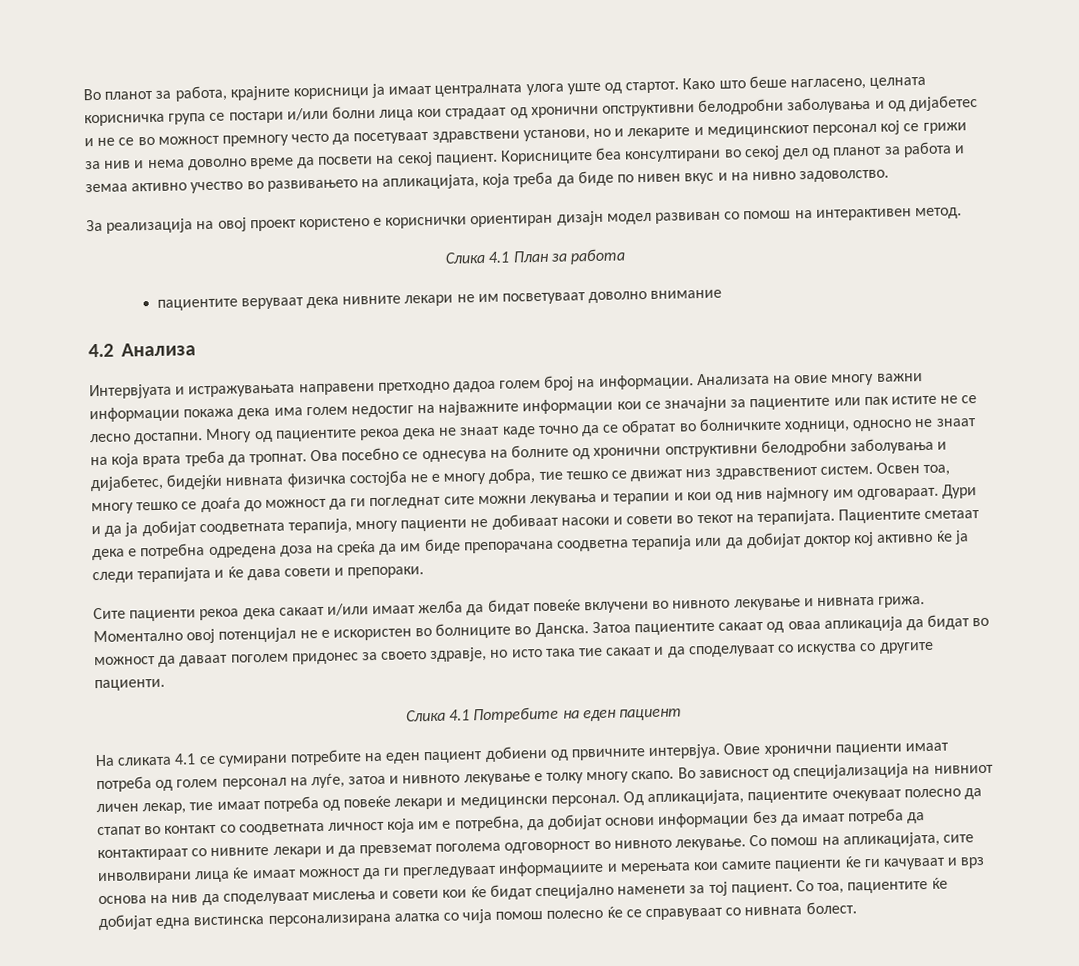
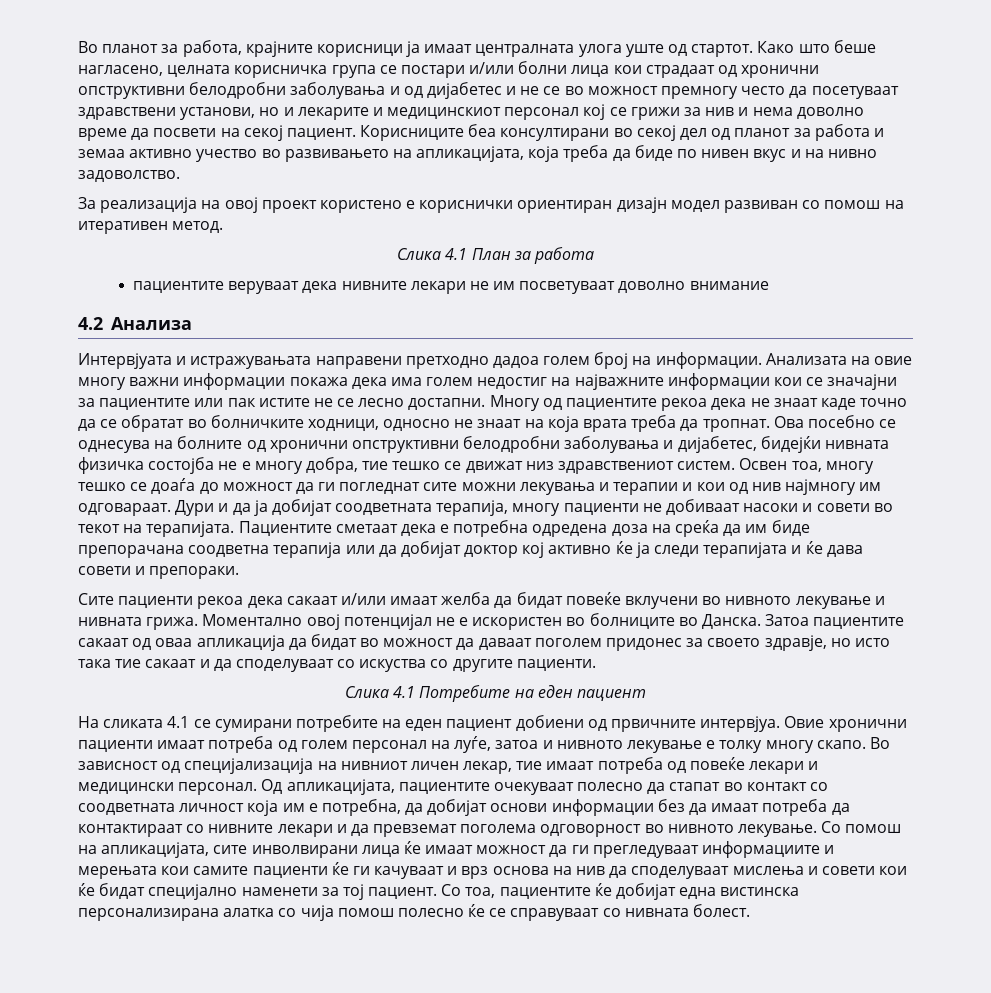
- За реализација на овој проект користено е кориснички ориентиран дизајн модел развиван со помош на интерактивен метод.
+ За реализација на овој проект користено е кориснички ориентиран дизајн модел развиван со помош на итеративен метод.

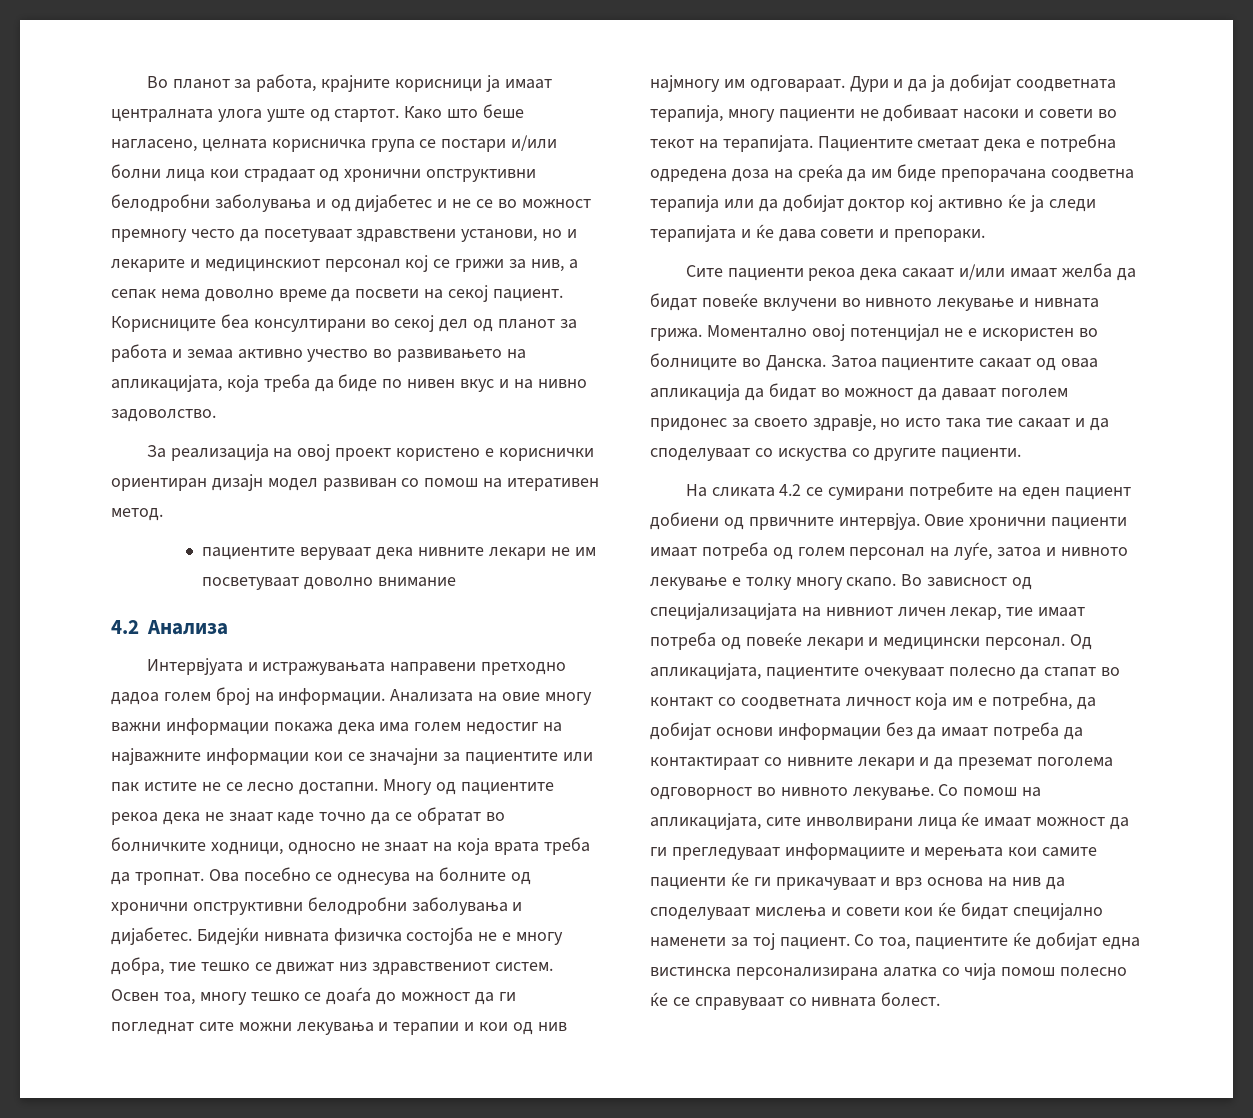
- Како што беше нагласено, целната корисничка група се постари и/или болни лица кои страдаат од хронични опструктивни белодробни заболувања и од дијабетес и не се во можност премногу често да посетуваат здравствени установи, но и лекарите и медицинскиот персонал кој се грижи за нив и нема доволно време да посвети на секој пациент.
+ Како што беше нагласено, целната корисничка група се постари и/или болни лица кои страдаат од хронични опструктивни белодробни заболувања и од дијабетес и не се во можност премногу често да посетуваат здравствени установи, но и лекарите и медицинскиот персонал кој се грижи за нив, а сепак нема доволно време да посвети на секој пациент.
- Слика 4.1 План за работа
- Ова посебно се однесува на болните од хронични опструктивни белодробни заболувања и дијабетес, бидејќи нивната физичка состојба не е многу добра, тие тешко се движат низ здравствениот систем.
+ Ова посебно се однесува на болните од хронични опструктивни белодробни заболувања и дијабетес. Бидејќи нивната физичка состојба не е многу добра, тие тешко се движат низ здравствениот систем.
- Слика 4.1 Потребите на еден пациент
- На сликата 4.1 се сумирани потребите на еден пациент добиени од првичните интервјуа.
+ На сликата 4.2 се сумирани потребите на еден пациент добиени од првичните интервјуа.
- Во зависност од специјализација на нивниот личен лекар, тие имаат потреба од повеќе лекари и медицински персонал.
+ Во зависност од специјализацијата на нивниот личен лекар, тие имаат потреба од повеќе лекари и медицински персонал.
- Од апликацијата, пациентите очекуваат полесно да стапат во контакт со соодветната личност која им е потребна, да добијат основи информации без да имаат потреба да контактираат со нивните лекари и да превземат поголема одговорност во нивното лекување.
+ Од апликацијата, пациентите очекуваат полесно да стапат во контакт со соодветната личност која им е потребна, да добијат основи информации без да имаат потреба да контактираат со нивните лекари и да преземат поголема одговорност во нивното лекување.
- Со помош на апликацијата, сите инволвирани лица ќе имаат можност да ги прегледуваат информациите и мерењата кои самите пациенти ќе ги качуваат и врз основа на нив да споделуваат мислења и совети кои ќе бидат специјално наменети за тој пациент.
+ Со помош на апликацијата, сите инволвирани лица ќе имаат можност да ги прегледуваат информациите и мерењата кои самите пациенти ќе ги прикачуваат и врз основа на нив да споделуваат мислења и совети кои ќе бидат специјално наменети за тој пациент.

